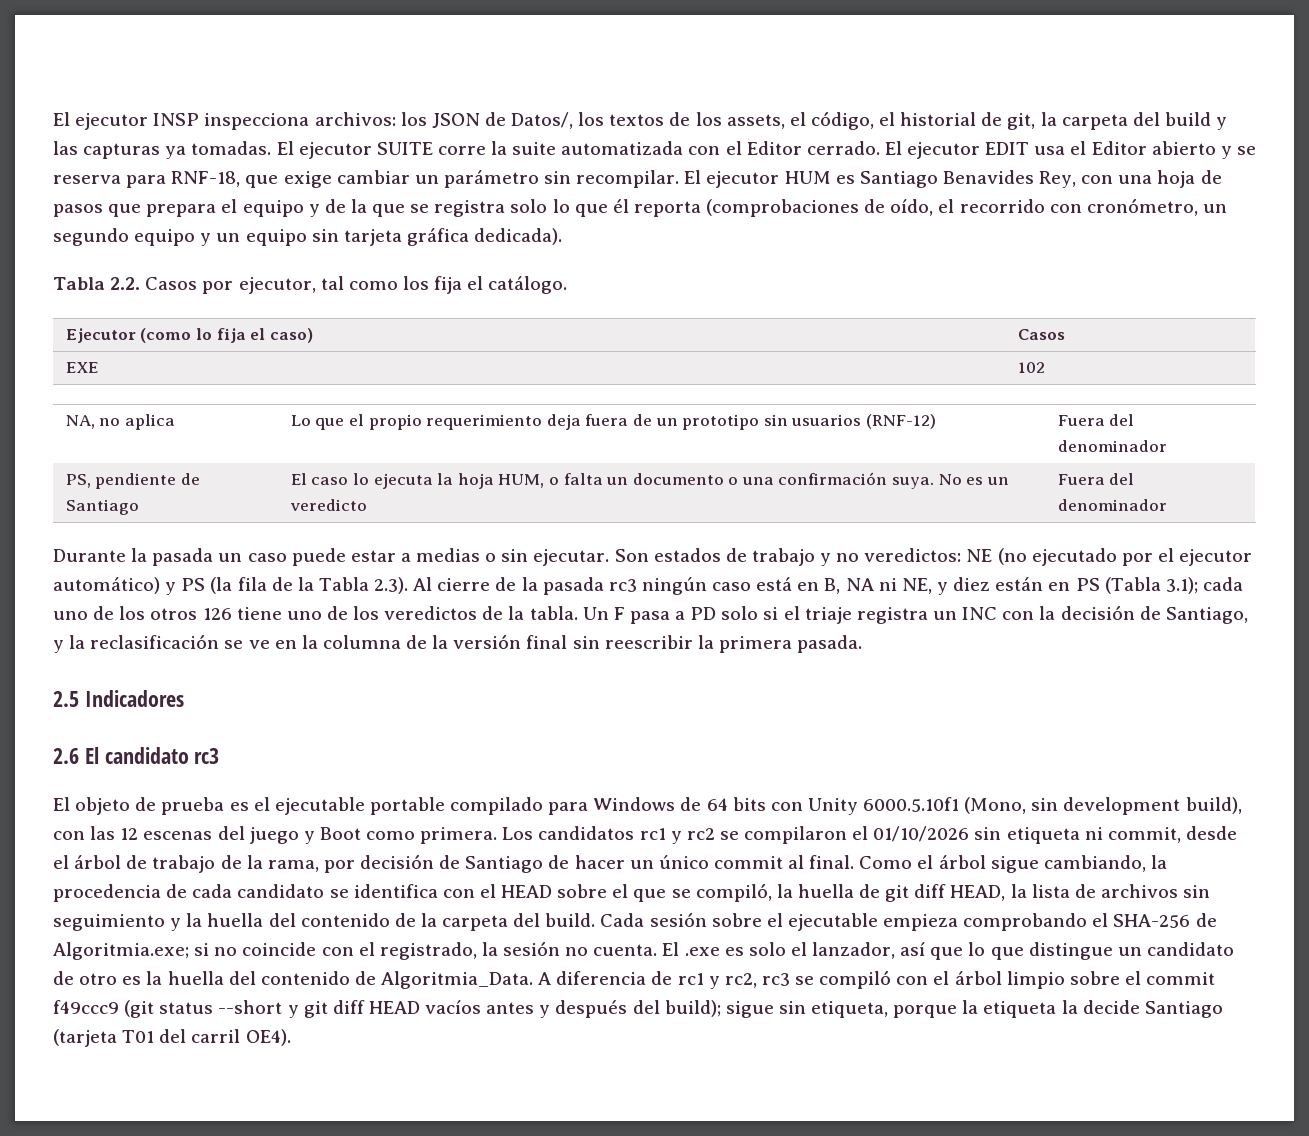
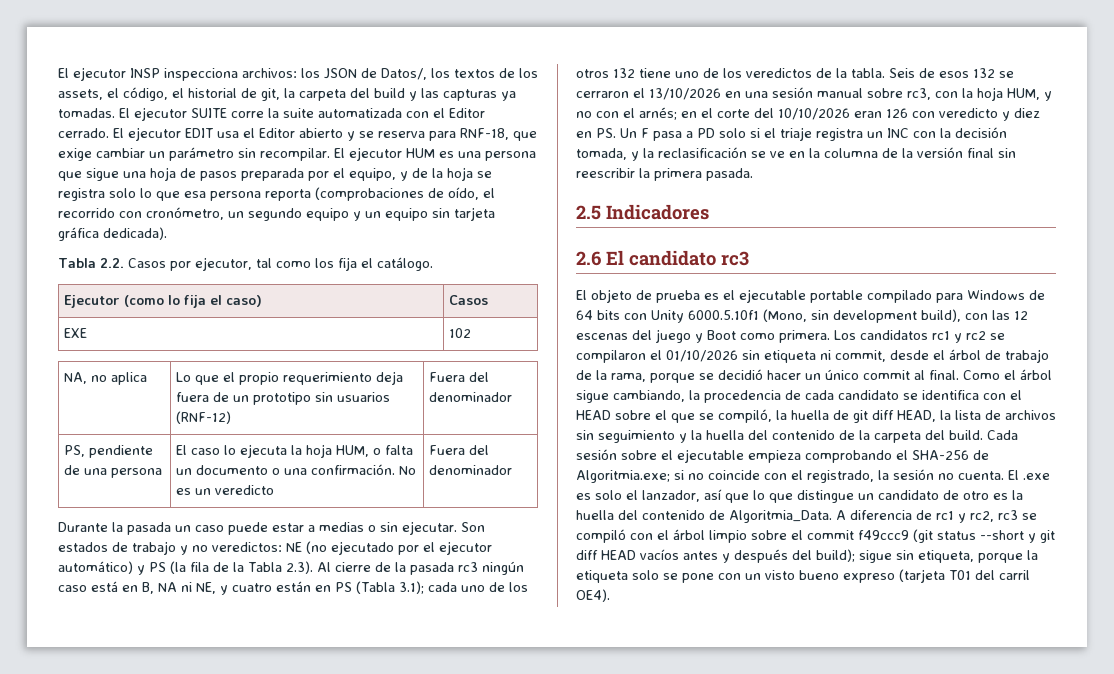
- El ejecutor HUM es Santiago Benavides Rey, con una hoja de pasos que prepara el equipo y de la que se registra solo lo que él reporta (comprobaciones de oído, el recorrido con cronómetro, un segundo equipo y un equipo sin tarjeta gráfica dedicada).
+ El ejecutor HUM es una persona que sigue una hoja de pasos preparada por el equipo, y de la hoja se registra solo lo que esa persona reporta (comprobaciones de oído, el recorrido con cronómetro, un segundo equipo y un equipo sin tarjeta gráfica dedicada).
- PS, pendiente de Santiago | El caso lo ejecuta la hoja HUM, o falta un documento o una confirmación suya. No es un veredicto | Fuera del denominador
+ PS, pendiente de una persona | El caso lo ejecuta la hoja HUM, o falta un documento o una confirmación. No es un veredicto | Fuera del denominador
- Son estados de trabajo y no veredictos: NE (no ejecutado por el ejecutor automático) y PS (la fila de la Tabla 2.3). Al cierre de la pasada rc3 ningún caso está en B, NA ni NE, y diez están en PS (Tabla 3.1); cada uno de los otros 126 tiene uno de los veredictos de la tabla.
+ Son estados de trabajo y no veredictos: NE (no ejecutado por el ejecutor automático) y PS (la fila de la Tabla 2.3). Al cierre de la pasada rc3 ningún caso está en B, NA ni NE, y cuatro están en PS (Tabla 3.1); cada uno de los otros 132 tiene uno de los veredictos de la tabla.
- Un F pasa a PD solo si el triaje registra un INC con la decisión de Santiago, y la reclasificación se ve en la columna de la versión final sin reescribir la primera pasada.
+ Seis de esos 132 se cerraron el 13/10/2026 en una sesión manual sobre rc3, con la hoja HUM, y no con el arnés; en el corte del 10/10/2026 eran 126 con veredicto y diez en PS. Un F pasa a PD solo si el triaje registra un INC con la decisión tomada, y la reclasificación se ve en la columna de la versión final sin reescribir la primera pasada.
- Los candidatos rc1 y rc2 se compilaron el 01/10/2026 sin etiqueta ni commit, desde el árbol de trabajo de la rama, por decisión de Santiago de hacer un único commit al final.
+ Los candidatos rc1 y rc2 se compilaron el 01/10/2026 sin etiqueta ni commit, desde el árbol de trabajo de la rama, porque se decidió hacer un único commit al final.
- A diferencia de rc1 y rc2, rc3 se compiló con el árbol limpio sobre el commit f49ccc9 (git status --short y git diff HEAD vacíos antes y después del build); sigue sin etiqueta, porque la etiqueta la decide Santiago (tarjeta T01 del carril OE4).
+ A diferencia de rc1 y rc2, rc3 se compiló con el árbol limpio sobre el commit f49ccc9 (git status --short y git diff HEAD vacíos antes y después del build); sigue sin etiqueta, porque la etiqueta solo se pone con un visto bueno expreso (tarjeta T01 del carril OE4).

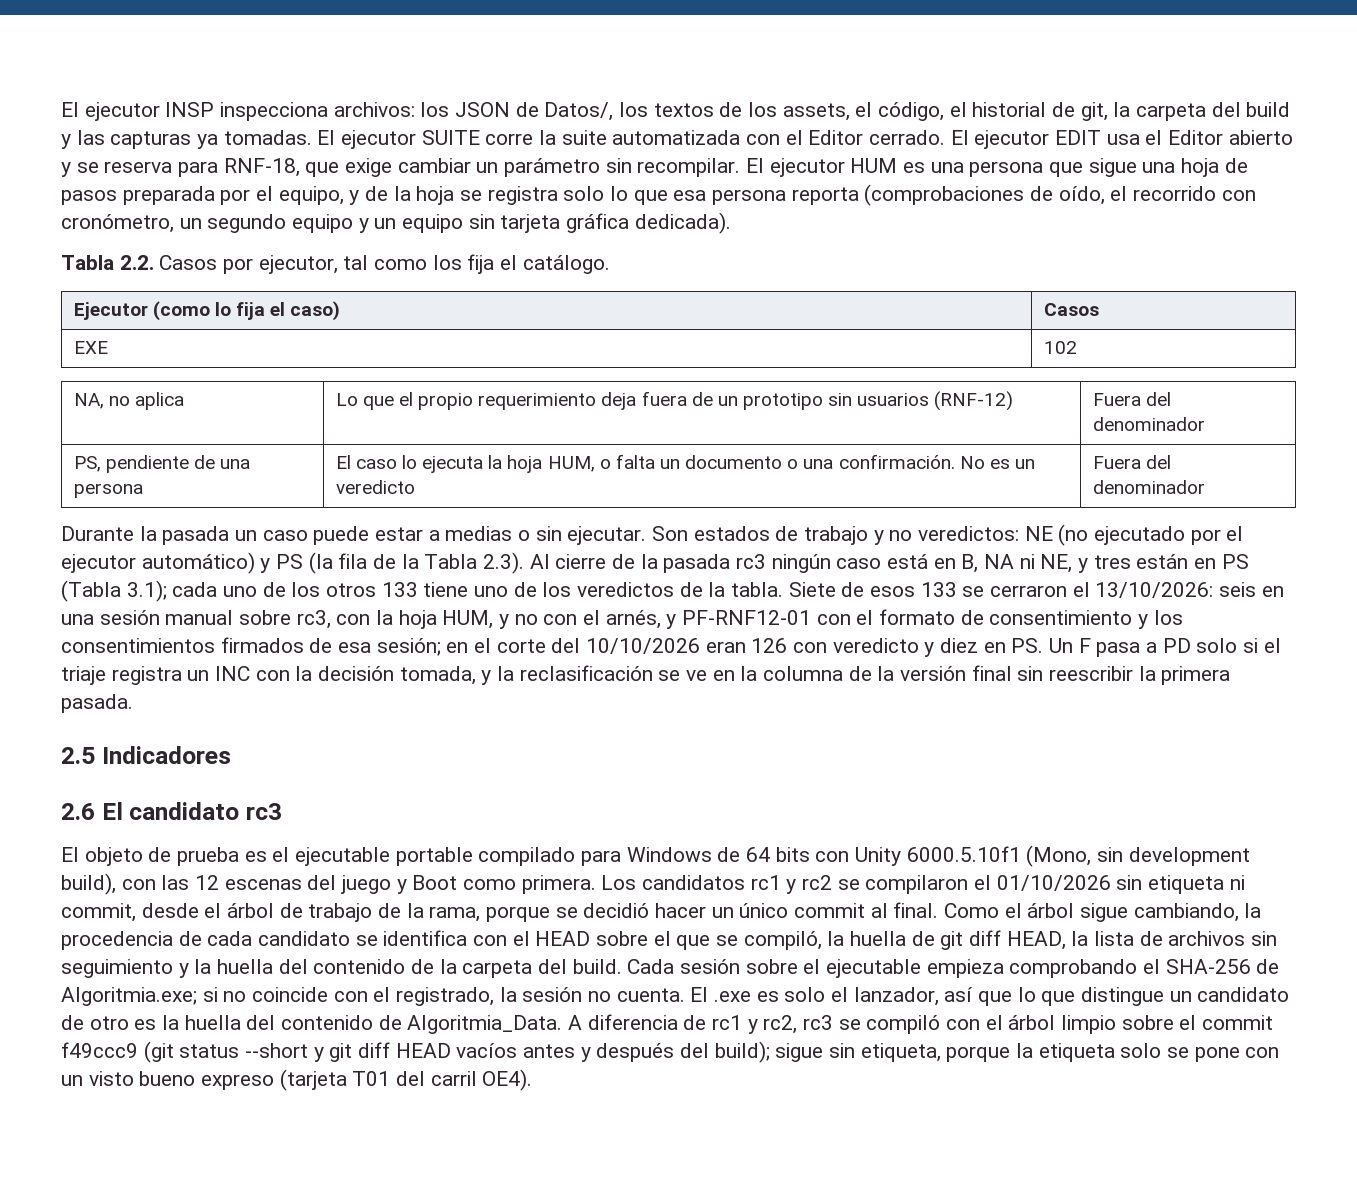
- Son estados de trabajo y no veredictos: NE (no ejecutado por el ejecutor automático) y PS (la fila de la Tabla 2.3). Al cierre de la pasada rc3 ningún caso está en B, NA ni NE, y cuatro están en PS (Tabla 3.1); cada uno de los otros 132 tiene uno de los veredictos de la tabla.
+ Son estados de trabajo y no veredictos: NE (no ejecutado por el ejecutor automático) y PS (la fila de la Tabla 2.3). Al cierre de la pasada rc3 ningún caso está en B, NA ni NE, y tres están en PS (Tabla 3.1); cada uno de los otros 133 tiene uno de los veredictos de la tabla.
- Seis de esos 132 se cerraron el 13/10/2026 en una sesión manual sobre rc3, con la hoja HUM, y no con el arnés;
+ Siete de esos 133 se cerraron el 13/10/2026: seis en una sesión manual sobre rc3, con la hoja HUM, y no con el arnés, y PF-RNF12-01 con el formato de consentimiento y los consentimientos firmados de esa sesión;

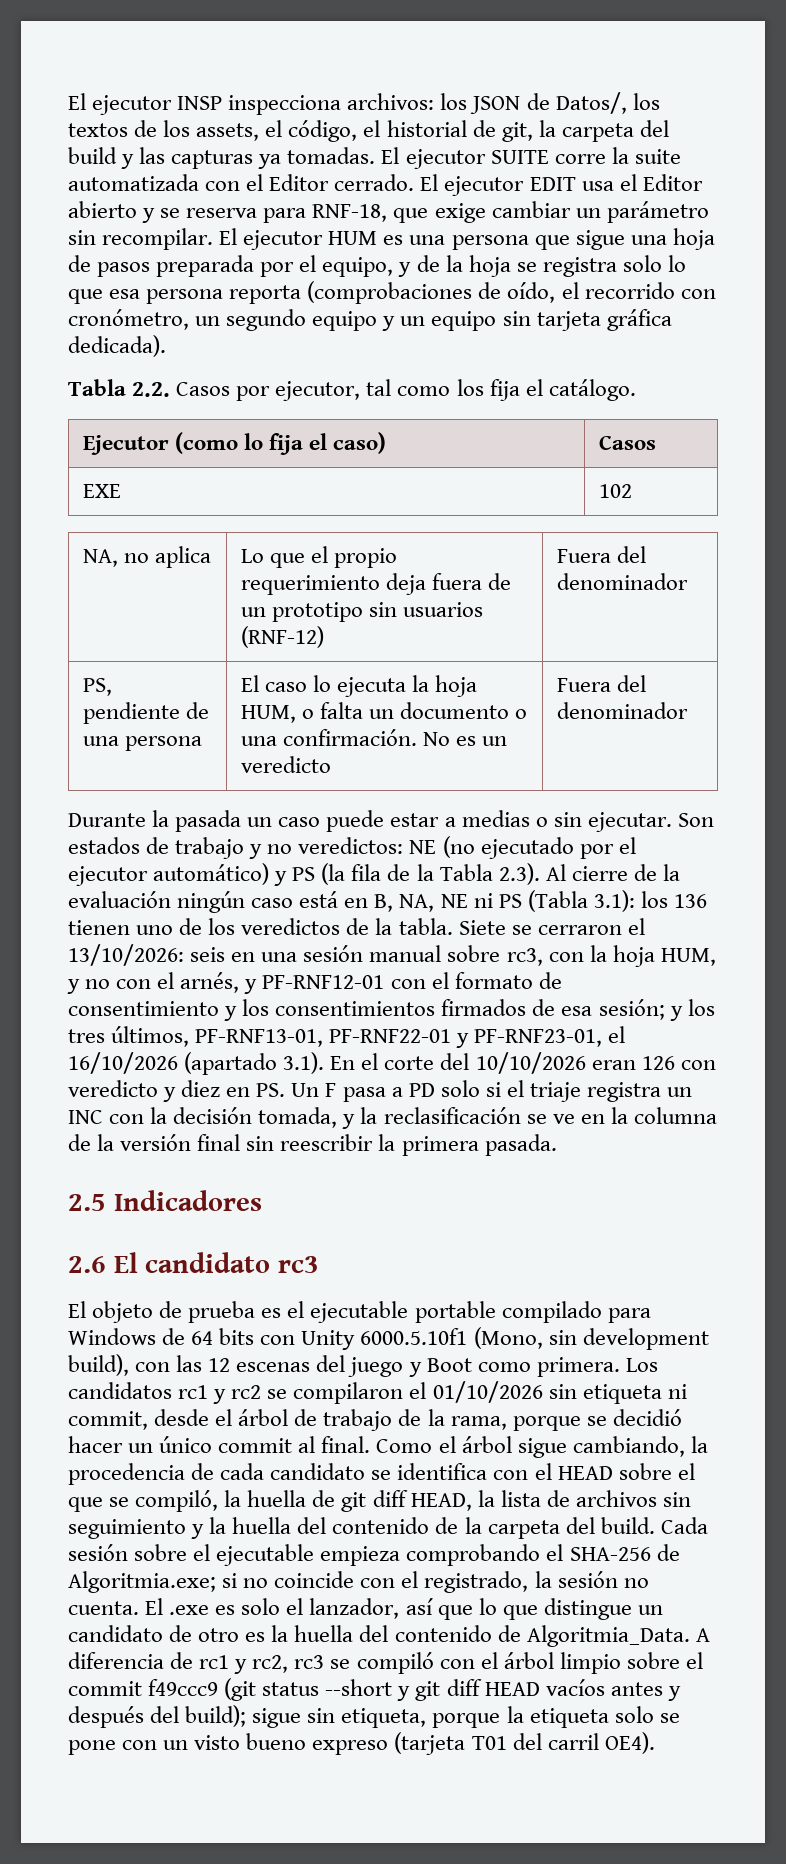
- Son estados de trabajo y no veredictos: NE (no ejecutado por el ejecutor automático) y PS (la fila de la Tabla 2.3). Al cierre de la pasada rc3 ningún caso está en B, NA ni NE, y tres están en PS (Tabla 3.1); cada uno de los otros 133 tiene uno de los veredictos de la tabla.
+ Son estados de trabajo y no veredictos: NE (no ejecutado por el ejecutor automático) y PS (la fila de la Tabla 2.3). Al cierre de la evaluación ningún caso está en B, NA, NE ni PS (Tabla 3.1): los 136 tienen uno de los veredictos de la tabla.
- Siete de esos 133 se cerraron el 13/10/2026:
+ Siete se cerraron el 13/10/2026:
- en el corte del 10/10/2026 eran 126 con veredicto y diez en PS. Un F pasa a PD solo si el triaje registra un INC con la decisión tomada, y la reclasificación se ve en la columna de la versión final sin reescribir la primera pasada.
+ y los tres últimos, PF-RNF13-01, PF-RNF22-01 y PF-RNF23-01, el 16/10/2026 (apartado 3.1). En el corte del 10/10/2026 eran 126 con veredicto y diez en PS. Un F pasa a PD solo si el triaje registra un INC con la decisión tomada, y la reclasificación se ve en la columna de la versión final sin reescribir la primera pasada.

